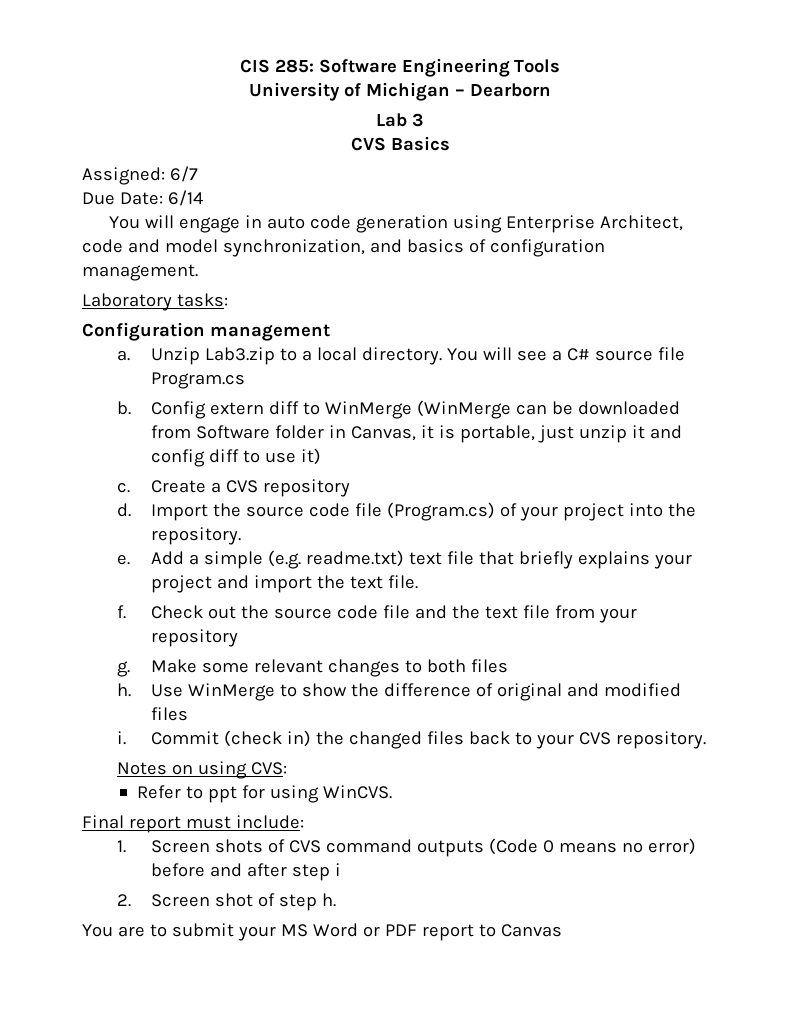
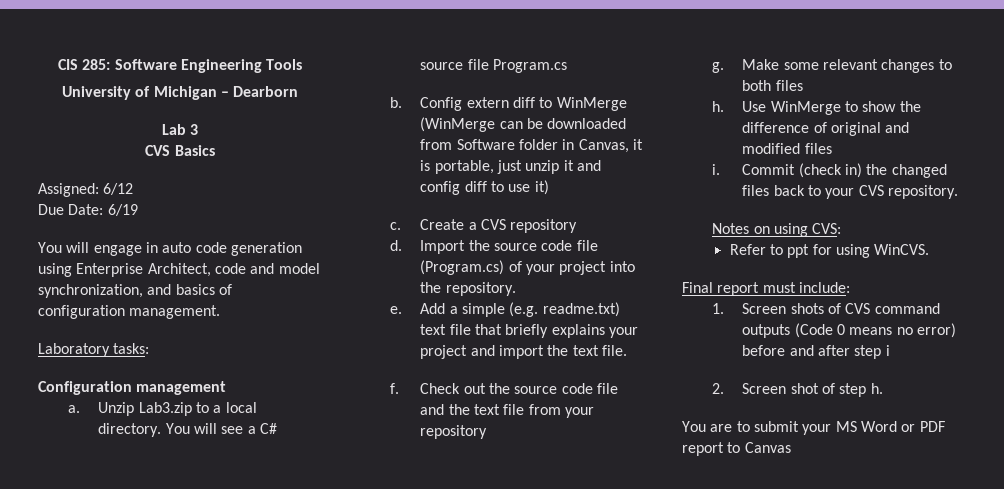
- Assigned: 6/7
+ Assigned: 6/12
- Due Date: 6/14
+ Due Date: 6/19

